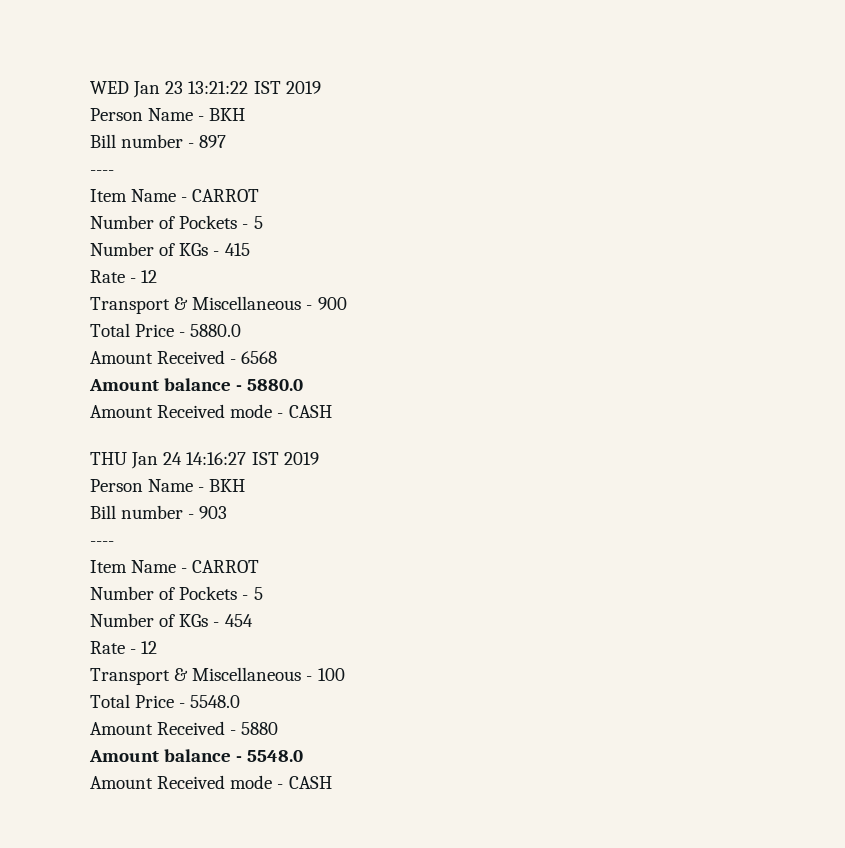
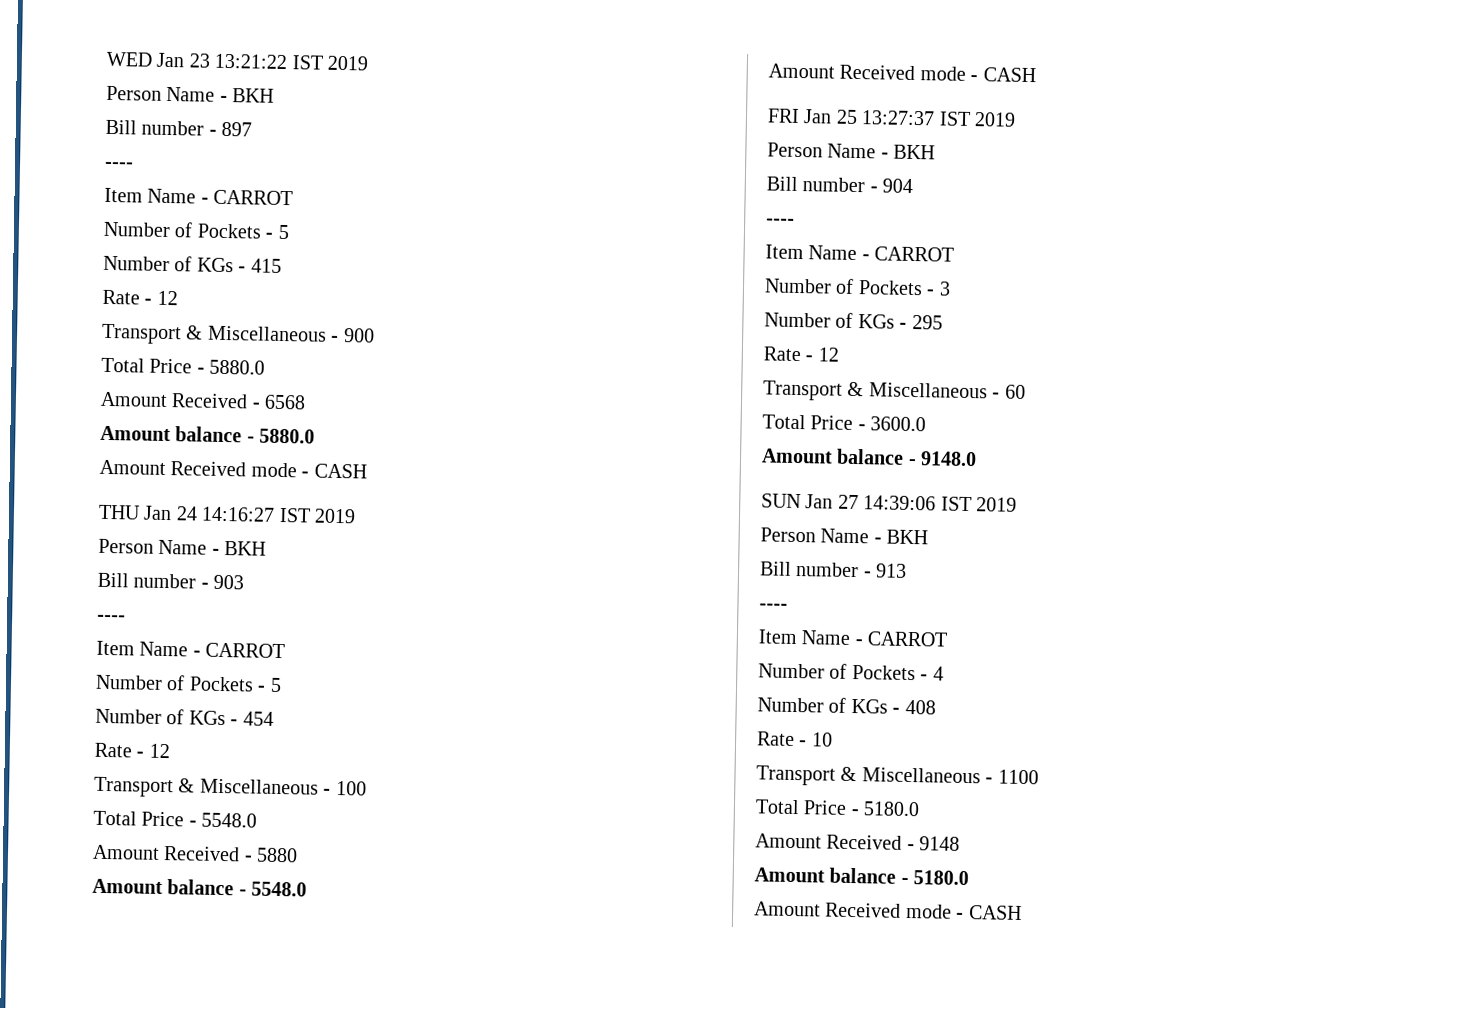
+ FRI Jan 25 13:27:37 IST 2019
+ Person Name - BKH
+ Bill number - 904
+ ----
+ Item Name - CARROT
+ Number of Pockets - 3
+ Number of KGs - 295
+ Rate - 12
+ Transport & Miscellaneous - 60
+ Total Price - 3600.0
+ Amount balance - 9148.0
+ SUN Jan 27 14:39:06 IST 2019
+ Person Name - BKH
+ Bill number - 913
+ ----
+ Item Name - CARROT
+ Number of Pockets - 4
+ Number of KGs - 408
+ Rate - 10
+ Transport & Miscellaneous - 1100
+ Total Price - 5180.0
+ Amount Received - 9148
+ Amount balance - 5180.0
+ Amount Received mode - CASH

